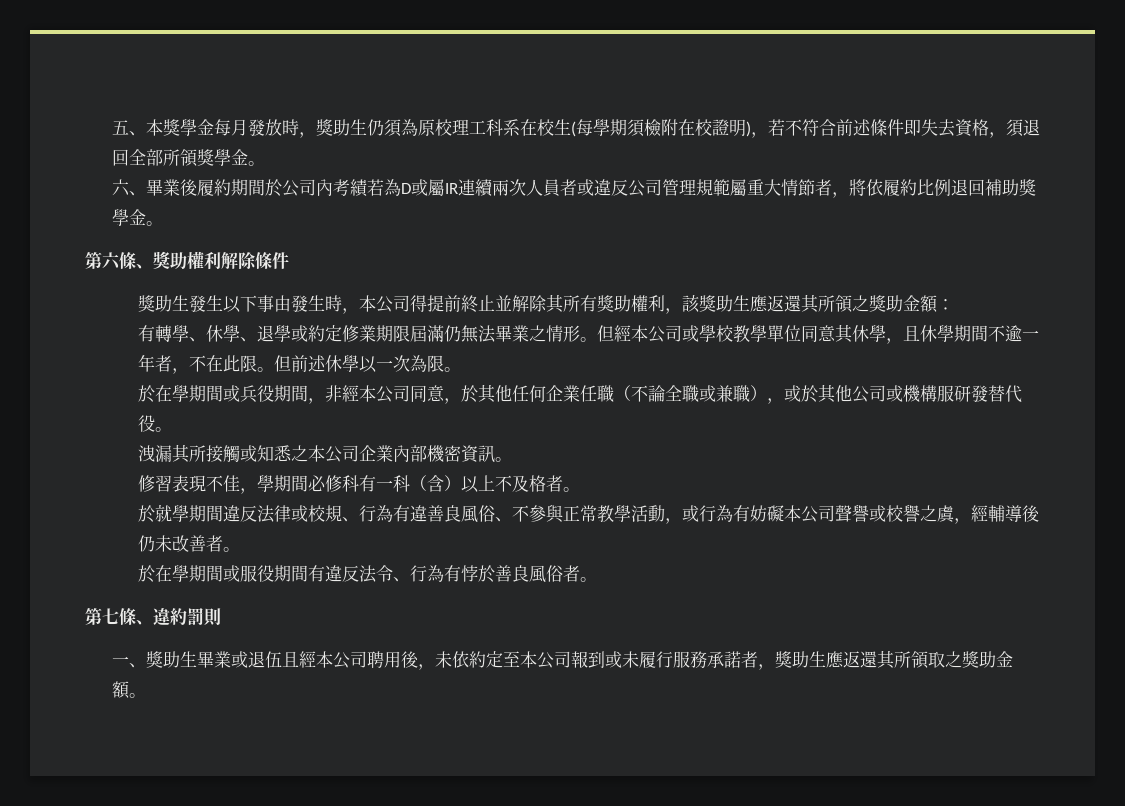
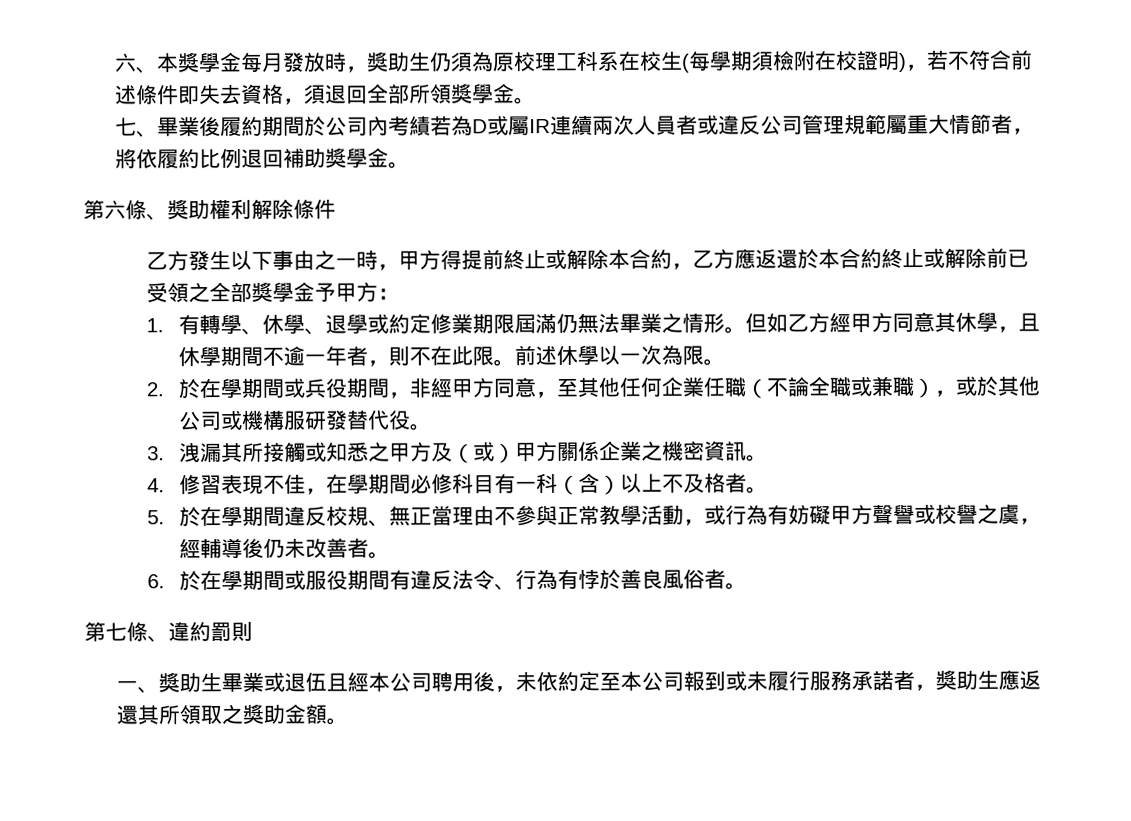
- 五、本獎學金每月發放時，獎助生仍須為原校理工科系在校生(每學期須檢附在校證明)，若不符合前述條件即失去資格，須退回全部所領獎學金。
+ 六、本獎學金每月發放時，獎助生仍須為原校理工科系在校生(每學期須檢附在校證明)，若不符合前述條件即失去資格，須退回全部所領獎學金。
- 六、畢業後履約期間於公司內考績若為D或屬IR連續兩次人員者或違反公司管理規範屬重大情節者，將依履約比例退回補助獎學金。
+ 七、畢業後履約期間於公司內考績若為D或屬IR連續兩次人員者或違反公司管理規範屬重大情節者，將依履約比例退回補助獎學金。
- 獎助生發生以下事由發生時，本公司得提前終止並解除其所有獎助權利，該獎助生應返還其所領之獎助金額：
+ 乙方發生以下事由之一時，甲方得提前終止或解除本合約，乙方應返還於本合約終止或解除前已受領之全部獎學金予甲方：
- 有轉學、休學、退學或約定修業期限屆滿仍無法畢業之情形。
+ 1.有轉學、休學、退學或約定修業期限屆滿仍無法畢業之情形。
- 但經本公司或學校教學單位同意其休學，且休學期間不逾一年者，不在此限。
+ 但如乙方經甲方同意其休學，且休學期間不逾一年者，則不在此限。
- 但前述休學以一次為限。
+ 前述休學以一次為限。
- 於在學期間或兵役期間，非經本公司同意，於其他任何企業任職（不論全職或兼職），或於其他公司或機構服研發替代役。
+ 2.於在學期間或兵役期間，非經甲方同意，至其他任何企業任職（不論全職或兼職），或於其他公司或機構服研發替代役。
- 洩漏其所接觸或知悉之本公司企業內部機密資訊。
+ 3.洩漏其所接觸或知悉之甲方及（或）甲方關係企業之機密資訊。
- 修習表現不佳，學期間必修科有一科（含）以上不及格者。
+ 4.修習表現不佳，在學期間必修科目有一科（含）以上不及格者。
- 於就學期間違反法律或校規、行為有違善良風俗、不參與正常教學活動，或行為有妨礙本公司聲譽或校譽之虞，經輔導後仍未改善者。
+ 5.於在學期間違反校規、無正當理由不參與正常教學活動，或行為有妨礙甲方聲譽或校譽之虞，經輔導後仍未改善者。
- 於在學期間或服役期間有違反法令、行為有悖於善良風俗者。
+ 6.於在學期間或服役期間有違反法令、行為有悖於善良風俗者。

